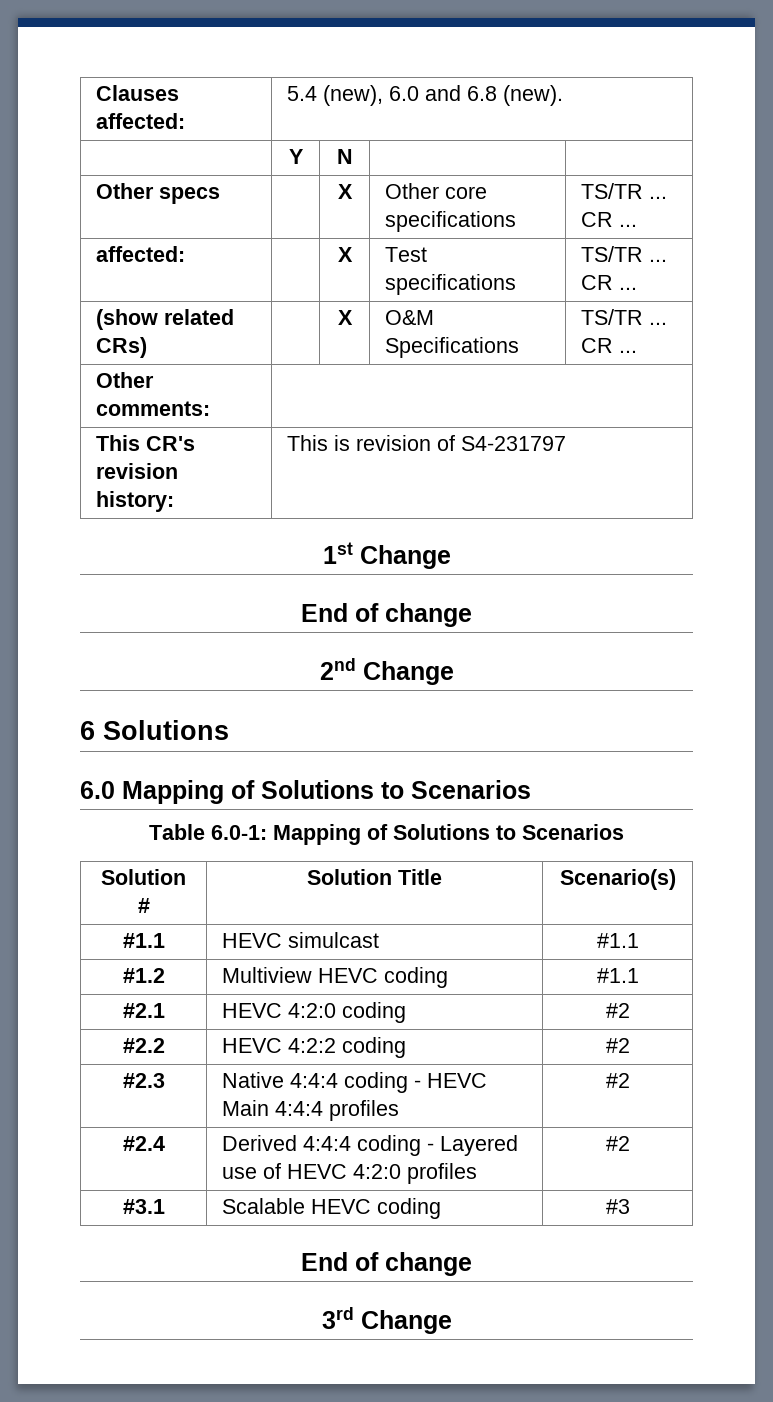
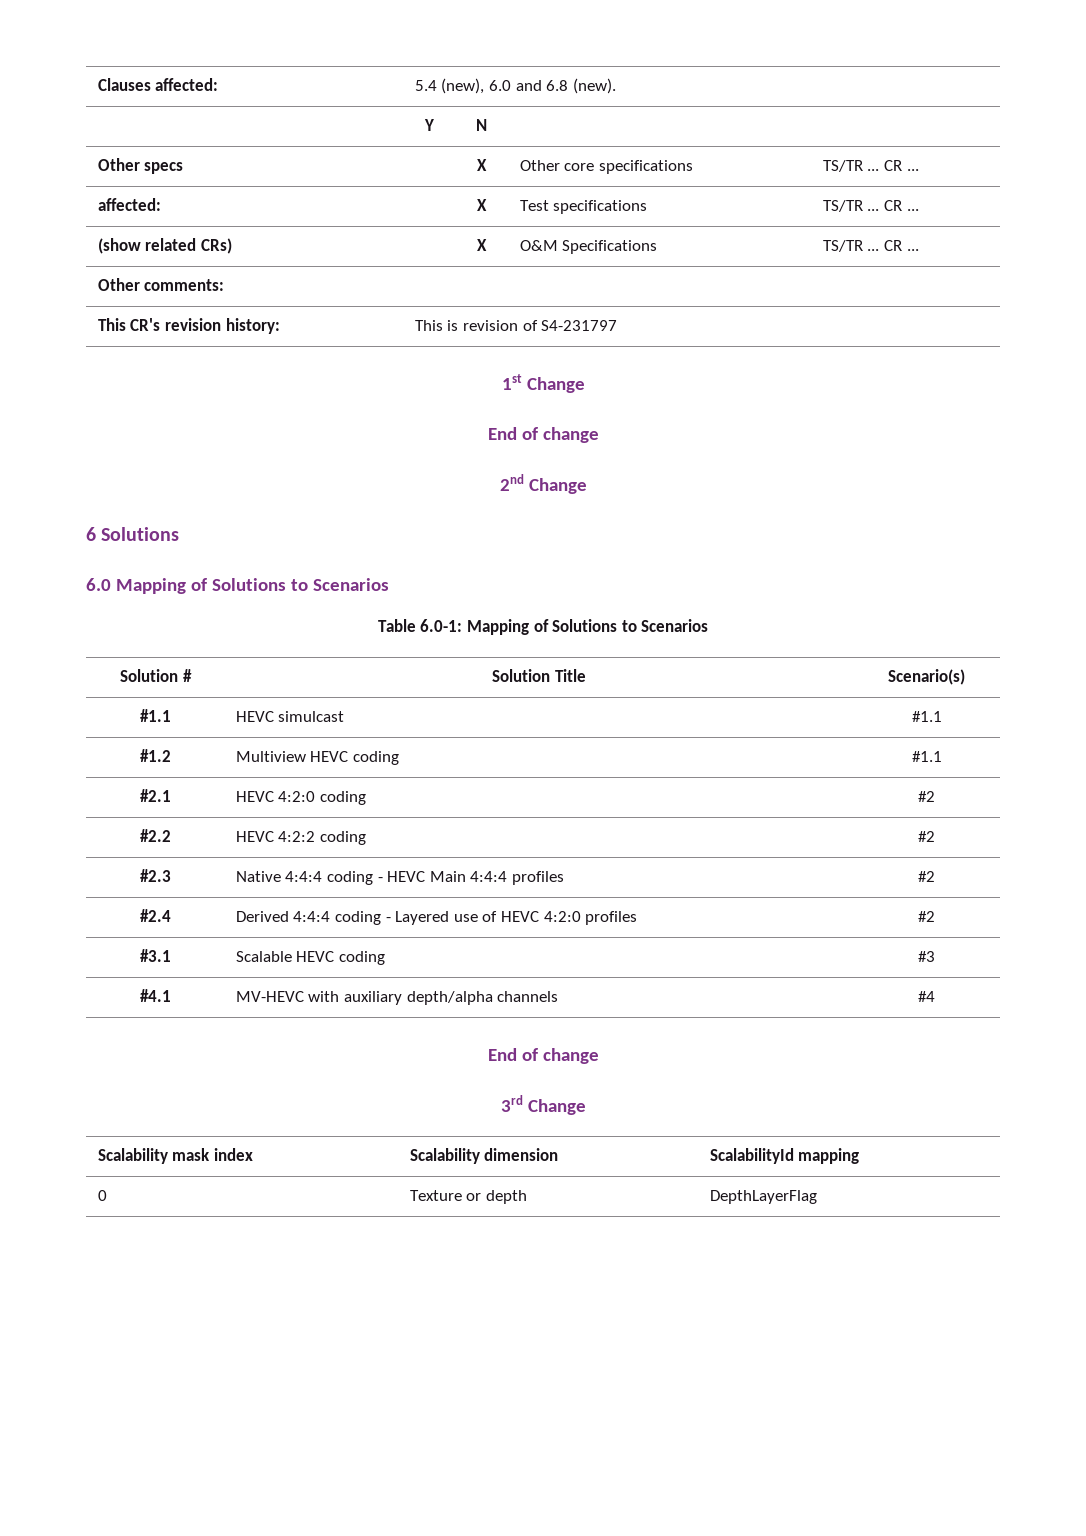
+ #4.1 | MV-HEVC with auxiliary depth/alpha channels | #4
+ Scalability mask index | Scalability dimension | ScalabilityId mapping
+ 0 | Texture or depth | DepthLayerFlag

